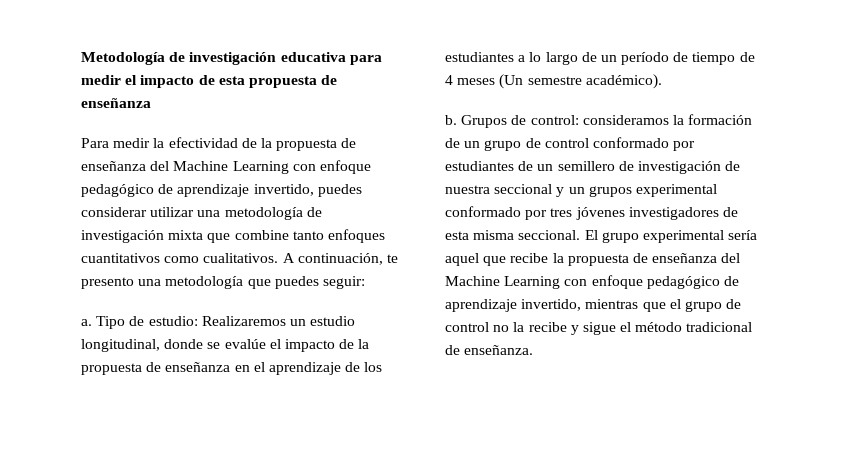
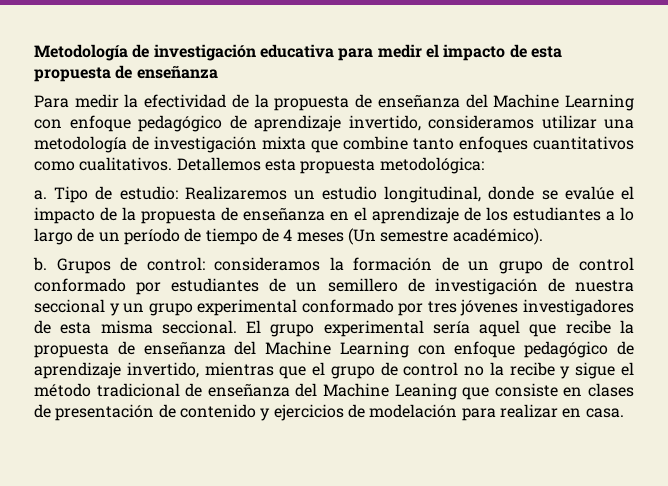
- Para medir la efectividad de la propuesta de enseñanza del Machine Learning con enfoque pedagógico de aprendizaje invertido, puedes considerar utilizar una metodología de investigación mixta que combine tanto enfoques cuantitativos como cualitativos.
+ Para medir la efectividad de la propuesta de enseñanza del Machine Learning con enfoque pedagógico de aprendizaje invertido, consideramos utilizar una metodología de investigación mixta que combine tanto enfoques cuantitativos como cualitativos.
- A continuación, te presento una metodología que puedes seguir:
+ Detallemos esta propuesta metodológica:
- Grupos de control: consideramos la formación de un grupo de control conformado por estudiantes de un semillero de investigación de nuestra seccional y un grupos experimental conformado por tres jóvenes investigadores de esta misma seccional.
+ Grupos de control: consideramos la formación de un grupo de control conformado por estudiantes de un semillero de investigación de nuestra seccional y un grupo experimental conformado por tres jóvenes investigadores de esta misma seccional.
- El grupo experimental sería aquel que recibe la propuesta de enseñanza del Machine Learning con enfoque pedagógico de aprendizaje invertido, mientras que el grupo de control no la recibe y sigue el método tradicional de enseñanza.
+ El grupo experimental sería aquel que recibe la propuesta de enseñanza del Machine Learning con enfoque pedagógico de aprendizaje invertido, mientras que el grupo de control no la recibe y sigue el método tradicional de enseñanza del Machine Leaning que consiste en clases de presentación de contenido y ejercicios de modelación para realizar en casa.

